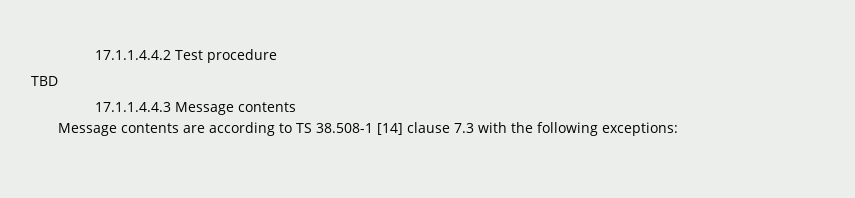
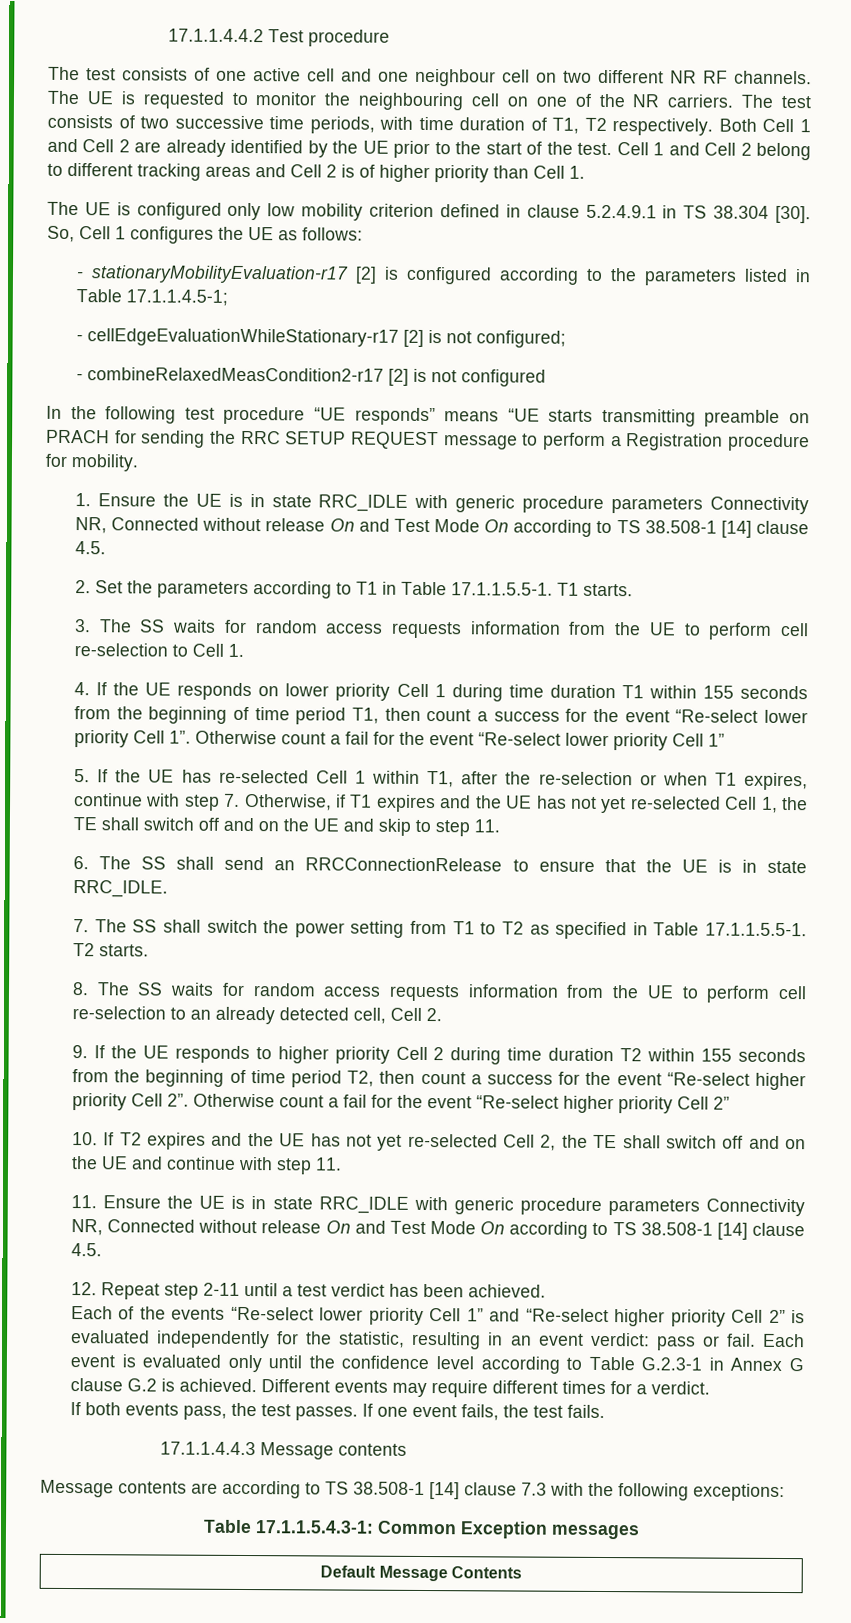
- TBD
+ The test consists of one active cell and one neighbour cell on two different NR RF channels. The UE is requested to monitor the neighbouring cell on one of the NR carriers. The test consists of two successive time periods, with time duration of T1, T2 respectively. Both Cell 1 and Cell 2 are already identified by the UE prior to the start of the test. Cell 1 and Cell 2 belong to different tracking areas and Cell 2 is of higher priority than Cell 1.
+ The UE is configured only low mobility criterion defined in clause 5.2.4.9.1 in TS 38.304 [30]. So, Cell 1 configures the UE as follows:
+ - stationaryMobilityEvaluation-r17 [2] is configured according to the parameters listed in Table 17.1.1.4.5-1;
+ - cellEdgeEvaluationWhileStationary-r17 [2] is not configured;
+ - combineRelaxedMeasCondition2-r17 [2] is not configured
+ In the following test procedure “UE responds” means “UE starts transmitting preamble on PRACH for sending the RRC SETUP REQUEST message to perform a Registration procedure for mobility.
+ 1. Ensure the UE is in state RRC_IDLE with generic procedure parameters Connectivity NR, Connected without release On and Test Mode On according to TS 38.508-1 [14] clause 4.5.
+ 2. Set the parameters according to T1 in Table 17.1.1.5.5-1. T1 starts.
+ 3. The SS waits for random access requests information from the UE to perform cell re-selection to Cell 1.
+ 4. If the UE responds on lower priority Cell 1 during time duration T1 within 155 seconds from the beginning of time period T1, then count a success for the event “Re-select lower priority Cell 1”. Otherwise count a fail for the event “Re-select lower priority Cell 1”
+ 5. If the UE has re-selected Cell 1 within T1, after the re-selection or when T1 expires, continue with step 7. Otherwise, if T1 expires and the UE has not yet re-selected Cell 1, the TE shall switch off and on the UE and skip to step 11.
+ 6. The SS shall send an RRCConnectionRelease to ensure that the UE is in state RRC_IDLE.
+ 7. The SS shall switch the power setting from T1 to T2 as specified in Table 17.1.1.5.5-1. T2 starts.
+ 8. The SS waits for random access requests information from the UE to perform cell re-selection to an already detected cell, Cell 2.
+ 9. If the UE responds to higher priority Cell 2 during time duration T2 within 155 seconds from the beginning of time period T2, then count a success for the event “Re-select higher priority Cell 2”. Otherwise count a fail for the event “Re-select higher priority Cell 2”
+ 10. If T2 expires and the UE has not yet re-selected Cell 2, the TE shall switch off and on the UE and continue with step 11.
+ 11. Ensure the UE is in state RRC_IDLE with generic procedure parameters Connectivity NR, Connected without release On and Test Mode On according to TS 38.508-1 [14] clause 4.5.
+ 12. Repeat step 2-11 until a test verdict has been achieved.
+ Each of the events “Re-select lower priority Cell 1” and “Re-select higher priority Cell 2” is evaluated independently for the statistic, resulting in an event verdict: pass or fail. Each event is evaluated only until the confidence level according to Table G.2.3-1 in Annex G clause G.2 is achieved. Different events may require different times for a verdict.
+ If both events pass, the test passes. If one event fails, the test fails.
+ Table 17.1.1.5.4.3-1: Common Exception messages
+ Default Message Contents

